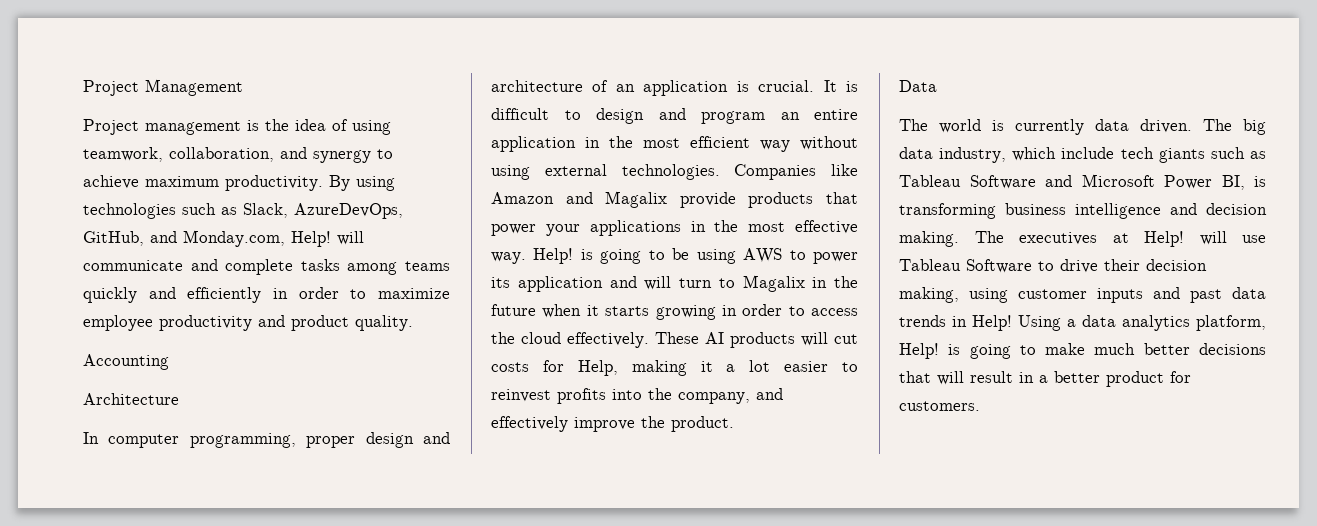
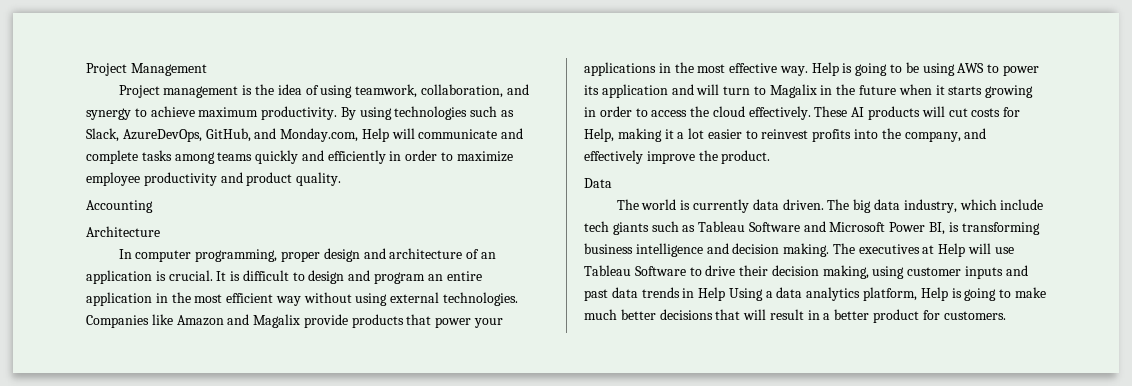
- By using technologies such as Slack, AzureDevOps, GitHub, and Monday.com, Help! will communicate and complete tasks among teams quickly and efficiently in order to maximize employee productivity and product quality.
+ By using technologies such as Slack, AzureDevOps, GitHub, and Monday.com, Help will communicate and complete tasks among teams quickly and efficiently in order to maximize employee productivity and product quality.
- Help! is going to be using AWS to power its application and will turn to Magalix in the future when it starts growing in order to access the cloud effectively.
+ Help is going to be using AWS to power its application and will turn to Magalix in the future when it starts growing in order to access the cloud effectively.
- The executives at Help! will use Tableau Software to drive their decision making, using customer inputs and past data trends in Help! Using a data analytics platform, Help! is going to make much better decisions that will result in a better product for customers.
+ The executives at Help will use Tableau Software to drive their decision making, using customer inputs and past data trends in Help Using a data analytics platform, Help is going to make much better decisions that will result in a better product for customers.

